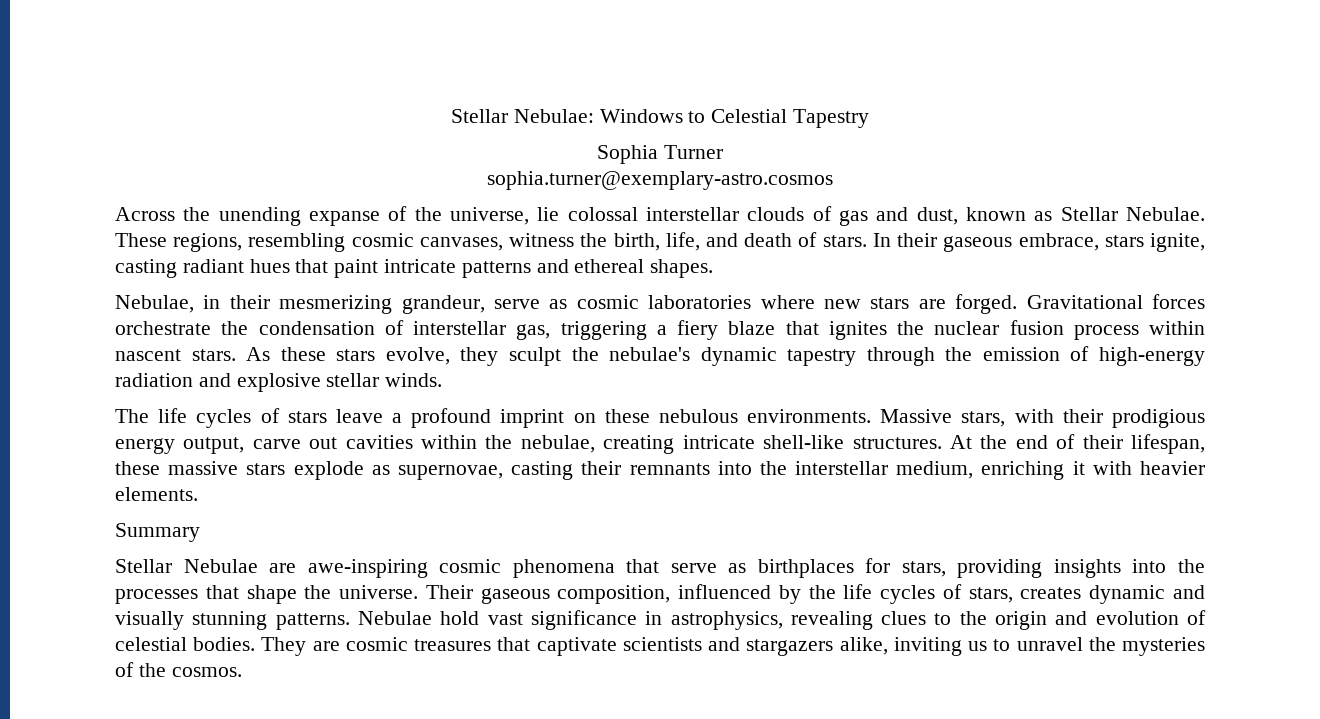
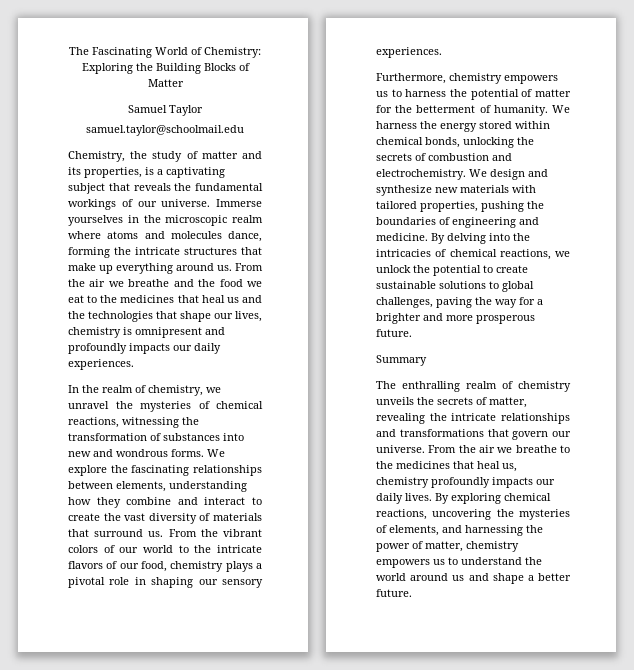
- Stellar Nebulae: Windows to Celestial Tapestry
- Sophia Turner
- sophia.turner@exemplary-astro.cosmos
- Across the unending expanse of the universe, lie colossal interstellar clouds of gas and dust, known as Stellar Nebulae. These regions, resembling cosmic canvases, witness the birth, life, and death of stars. In their gaseous embrace, stars ignite, casting radiant hues that paint intricate patterns and ethereal shapes.
- Nebulae, in their mesmerizing grandeur, serve as cosmic laboratories where new stars are forged. Gravitational forces orchestrate the condensation of interstellar gas, triggering a fiery blaze that ignites the nuclear fusion process within nascent stars. As these stars evolve, they sculpt the nebulae's dynamic tapestry through the emission of high-energy radiation and explosive stellar winds.
- The life cycles of stars leave a profound imprint on these nebulous environments. Massive stars, with their prodigious energy output, carve out cavities within the nebulae, creating intricate shell-like structures. At the end of their lifespan, these massive stars explode as supernovae, casting their remnants into the interstellar medium, enriching it with heavier elements.
+ The Fascinating World of Chemistry: Exploring the Building Blocks of Matter
+ Samuel Taylor
+ samuel.taylor@schoolmail.edu
+ Chemistry, the study of matter and its properties, is a captivating subject that reveals the fundamental workings of our universe. Immerse yourselves in the microscopic realm where atoms and molecules dance, forming the intricate structures that make up everything around us. From the air we breathe and the food we eat to the medicines that heal us and the technologies that shape our lives, chemistry is omnipresent and profoundly impacts our daily experiences.
+ In the realm of chemistry, we unravel the mysteries of chemical reactions, witnessing the transformation of substances into new and wondrous forms. We explore the fascinating relationships between elements, understanding how they combine and interact to create the vast diversity of materials that surround us. From the vibrant colors of our world to the intricate flavors of our food, chemistry plays a pivotal role in shaping our sensory experiences.
+ Furthermore, chemistry empowers us to harness the potential of matter for the betterment of humanity. We harness the energy stored within chemical bonds, unlocking the secrets of combustion and electrochemistry. We design and synthesize new materials with tailored properties, pushing the boundaries of engineering and medicine. By delving into the intricacies of chemical reactions, we unlock the potential to create sustainable solutions to global challenges, paving the way for a brighter and more prosperous future.
  Summary
- Stellar Nebulae are awe-inspiring cosmic phenomena that serve as birthplaces for stars, providing insights into the processes that shape the universe. Their gaseous composition, influenced by the life cycles of stars, creates dynamic and visually stunning patterns. Nebulae hold vast significance in astrophysics, revealing clues to the origin and evolution of celestial bodies. They are cosmic treasures that captivate scientists and stargazers alike, inviting us to unravel the mysteries of the cosmos.
+ The enthralling realm of chemistry unveils the secrets of matter, revealing the intricate relationships and transformations that govern our universe. From the air we breathe to the medicines that heal us, chemistry profoundly impacts our daily lives. By exploring chemical reactions, uncovering the mysteries of elements, and harnessing the power of matter, chemistry empowers us to understand the world around us and shape a better future.

